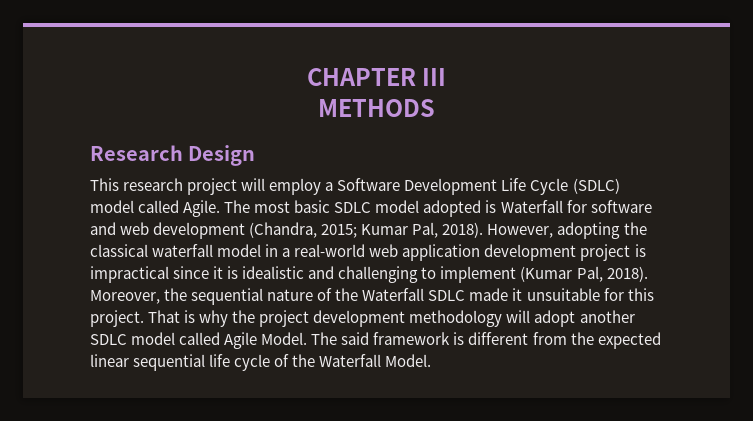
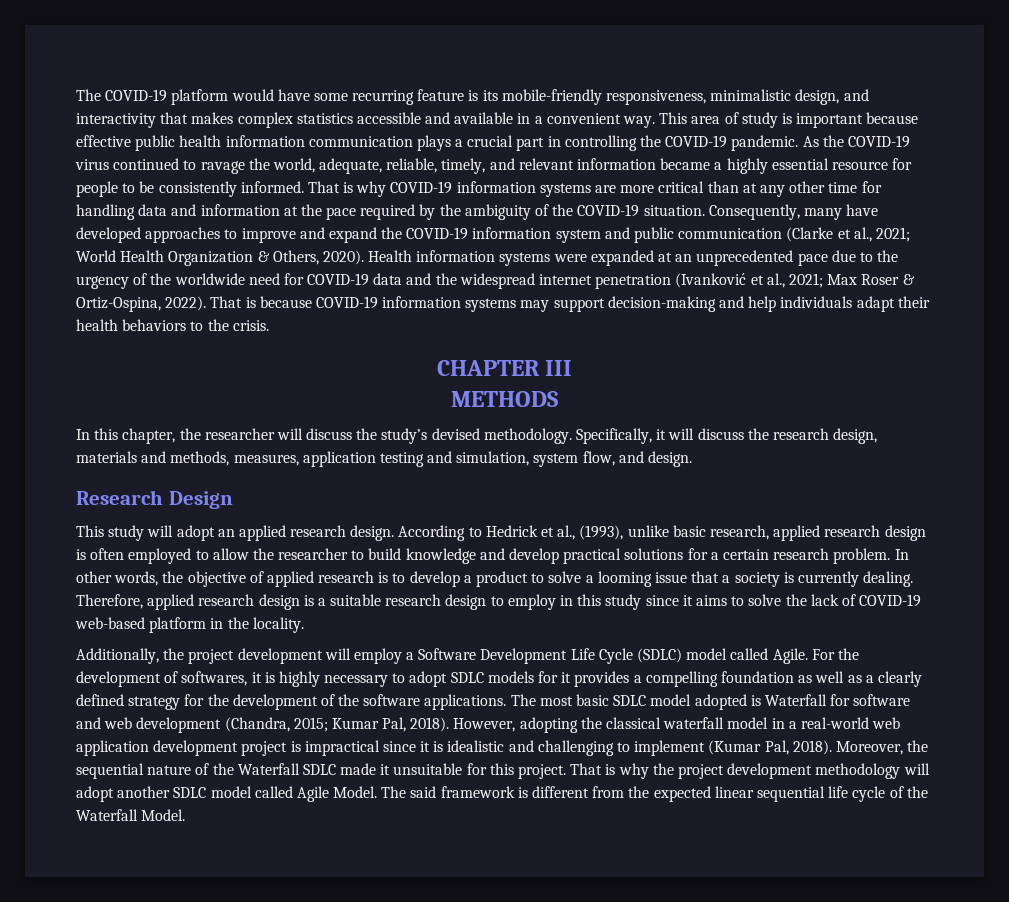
+ The COVID-19 platform would have some recurring feature is its mobile-friendly responsiveness, minimalistic design, and interactivity that makes complex statistics accessible and available in a convenient way. This area of study is important because effective public health information communication plays a crucial part in controlling the COVID-19 pandemic. As the COVID-19 virus continued to ravage the world, adequate, reliable, timely, and relevant information became a highly essential resource for people to be consistently informed. That is why COVID-19 information systems are more critical than at any other time for handling data and information at the pace required by the ambiguity of the COVID-19 situation. Consequently, many have developed approaches to improve and expand the COVID-19 information system and public communication (Clarke et al., 2021; World Health Organization & Others, 2020). Health information systems were expanded at an unprecedented pace due to the urgency of the worldwide need for COVID-19 data and the widespread internet penetration (Ivanković et al., 2021; Max Roser & Ortiz-Ospina, 2022). That is because COVID-19 information systems may support decision-making and help individuals adapt their health behaviors to the crisis.
  CHAPTER III
  METHODS
+ In this chapter, the researcher will discuss the study’s devised methodology. Specifically, it will discuss the research design, materials and methods, measures, application testing and simulation, system flow, and design.
  Research Design
- This research project will employ a Software Development Life Cycle (SDLC) model called Agile.
+ This study will adopt an applied research design. According to Hedrick et al., (1993), unlike basic research, applied research design is often employed to allow the researcher to build knowledge and develop practical solutions for a certain research problem. In other words, the objective of applied research is to develop a product to solve a looming issue that a society is currently dealing. Therefore, applied research design is a suitable research design to employ in this study since it aims to solve the lack of COVID-19 web-based platform in the locality.
+ Additionally, the project development will employ a Software Development Life Cycle (SDLC) model called Agile.
+ For the development of softwares, it is highly necessary to adopt SDLC models for it provides a compelling foundation as well as a clearly defined strategy for the development of the software applications.

